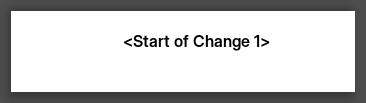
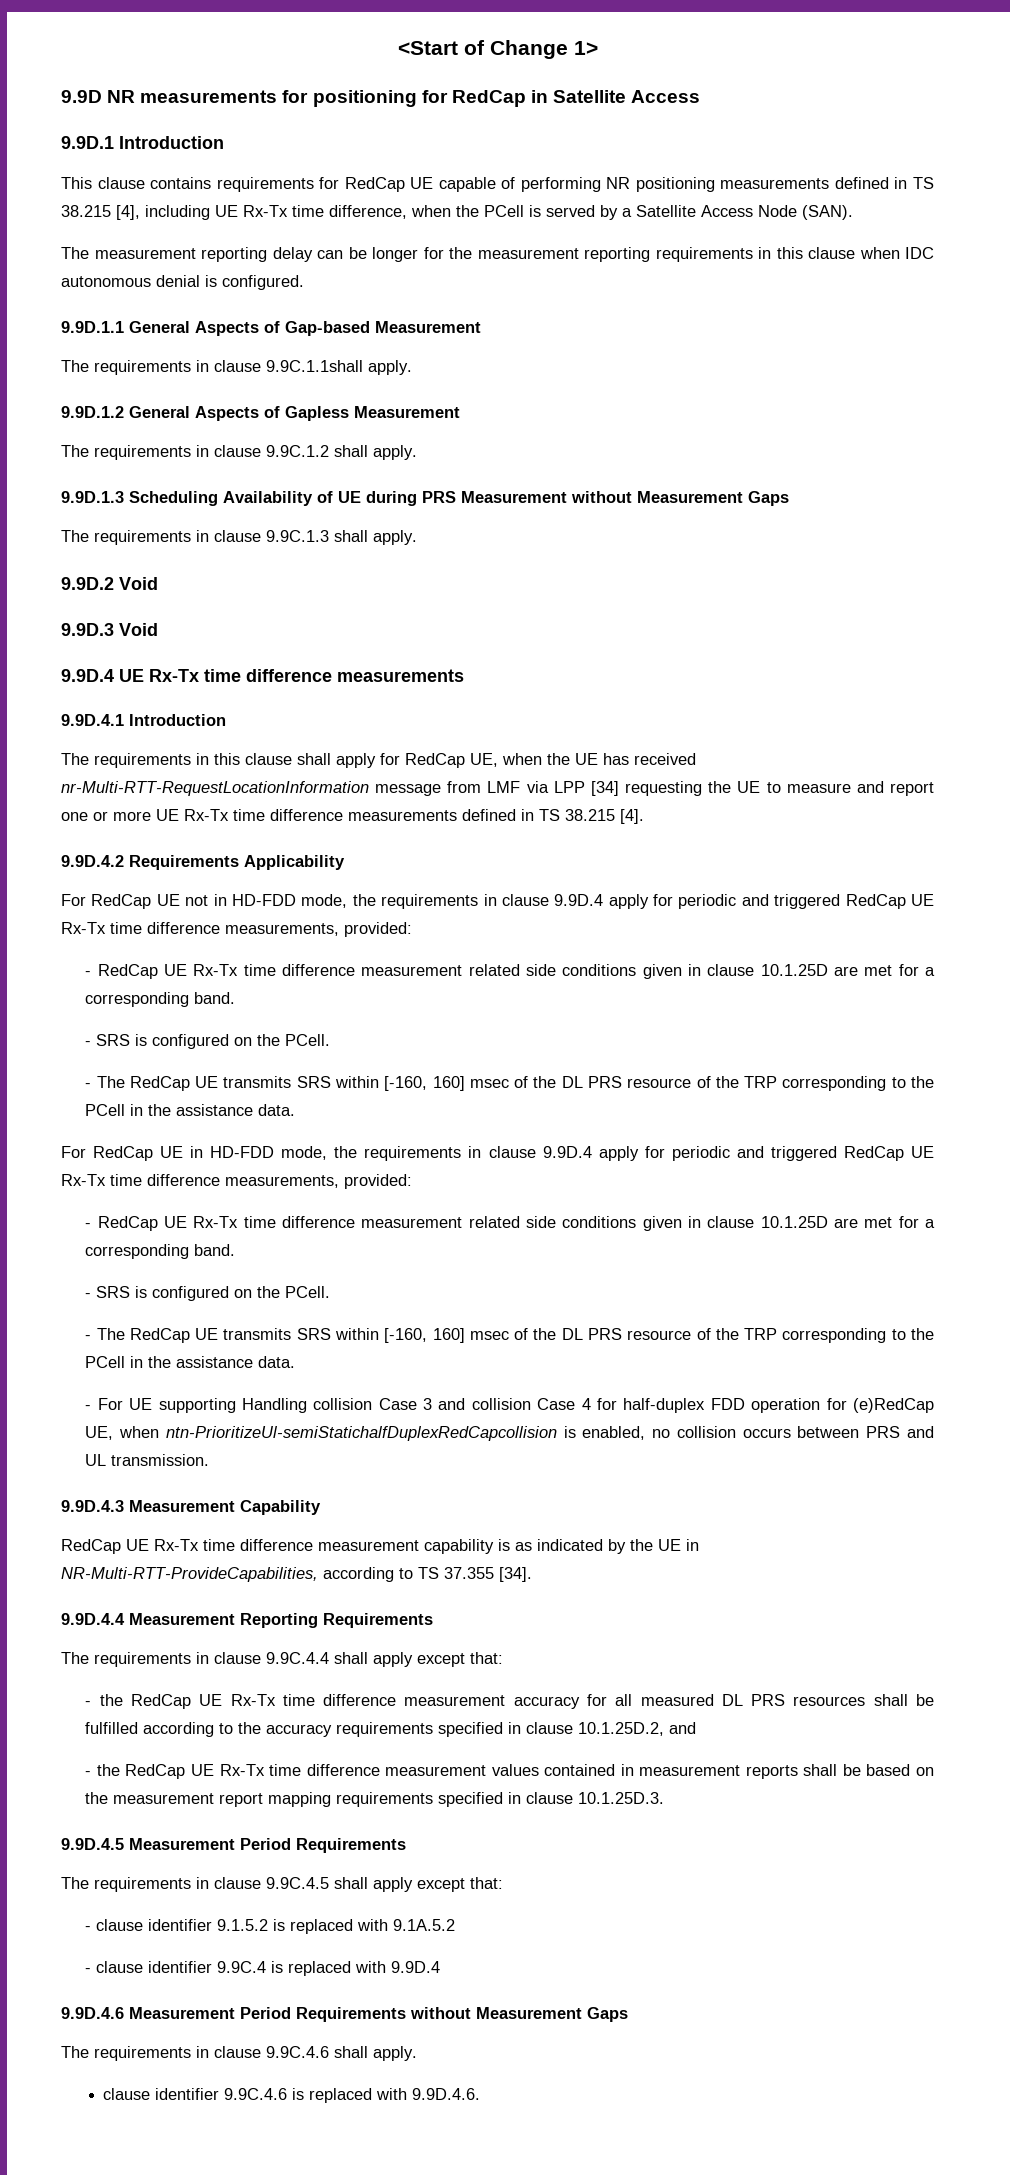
+ 9.9D NR measurements for positioning for RedCap in Satellite Access
+ 9.9D.1 Introduction
+ This clause contains requirements for RedCap UE capable of performing NR positioning measurements defined in TS 38.215 [4], including UE Rx-Tx time difference, when the PCell is served by a Satellite Access Node (SAN).
+ The measurement reporting delay can be longer for the measurement reporting requirements in this clause when IDC autonomous denial is configured.
+ 9.9D.1.1 General Aspects of Gap-based Measurement
+ The requirements in clause 9.9C.1.1shall apply.
+ 9.9D.1.2 General Aspects of Gapless Measurement
+ The requirements in clause 9.9C.1.2 shall apply.
+ 9.9D.1.3 Scheduling Availability of UE during PRS Measurement without Measurement Gaps
+ The requirements in clause 9.9C.1.3 shall apply.
+ 9.9D.2 Void
+ 9.9D.3 Void
+ 9.9D.4 UE Rx-Tx time difference measurements
+ 9.9D.4.1 Introduction
+ The requirements in this clause shall apply for RedCap UE, when the UE has received nr-Multi-RTT-RequestLocationInformation message from LMF via LPP [34] requesting the UE to measure and report one or more UE Rx-Tx time difference measurements defined in TS 38.215 [4].
+ 9.9D.4.2 Requirements Applicability
+ For RedCap UE not in HD-FDD mode, the requirements in clause 9.9D.4 apply for periodic and triggered RedCap UE Rx-Tx time difference measurements, provided:
+ - RedCap UE Rx-Tx time difference measurement related side conditions given in clause 10.1.25D are met for a corresponding band.
+ - SRS is configured on the PCell.
+ - The RedCap UE transmits SRS within [-160, 160] msec of the DL PRS resource of the TRP corresponding to the PCell in the assistance data.
+ For RedCap UE in HD-FDD mode, the requirements in clause 9.9D.4 apply for periodic and triggered RedCap UE Rx-Tx time difference measurements, provided:
+ - RedCap UE Rx-Tx time difference measurement related side conditions given in clause 10.1.25D are met for a corresponding band.
+ - SRS is configured on the PCell.
+ - The RedCap UE transmits SRS within [-160, 160] msec of the DL PRS resource of the TRP corresponding to the PCell in the assistance data.
+ - For UE supporting Handling collision Case 3 and collision Case 4 for half-duplex FDD operation for (e)RedCap UE, when ntn-PrioritizeUl-semiStatichalfDuplexRedCapcollision is enabled, no collision occurs between PRS and UL transmission.
+ 9.9D.4.3 Measurement Capability
+ RedCap UE Rx-Tx time difference measurement capability is as indicated by the UE in NR-Multi-RTT-ProvideCapabilities, according to TS 37.355 [34].
+ 9.9D.4.4 Measurement Reporting Requirements
+ The requirements in clause 9.9C.4.4 shall apply except that:
+ - the RedCap UE Rx-Tx time difference measurement accuracy for all measured DL PRS resources shall be fulfilled according to the accuracy requirements specified in clause 10.1.25D.2, and
+ - the RedCap UE Rx-Tx time difference measurement values contained in measurement reports shall be based on the measurement report mapping requirements specified in clause 10.1.25D.3.
+ 9.9D.4.5 Measurement Period Requirements
+ The requirements in clause 9.9C.4.5 shall apply except that:
+ - clause identifier 9.1.5.2 is replaced with 9.1A.5.2
+ - clause identifier 9.9C.4 is replaced with 9.9D.4
+ 9.9D.4.6 Measurement Period Requirements without Measurement Gaps
+ The requirements in clause 9.9C.4.6 shall apply.
+ clause identifier 9.9C.4.6 is replaced with 9.9D.4.6.

